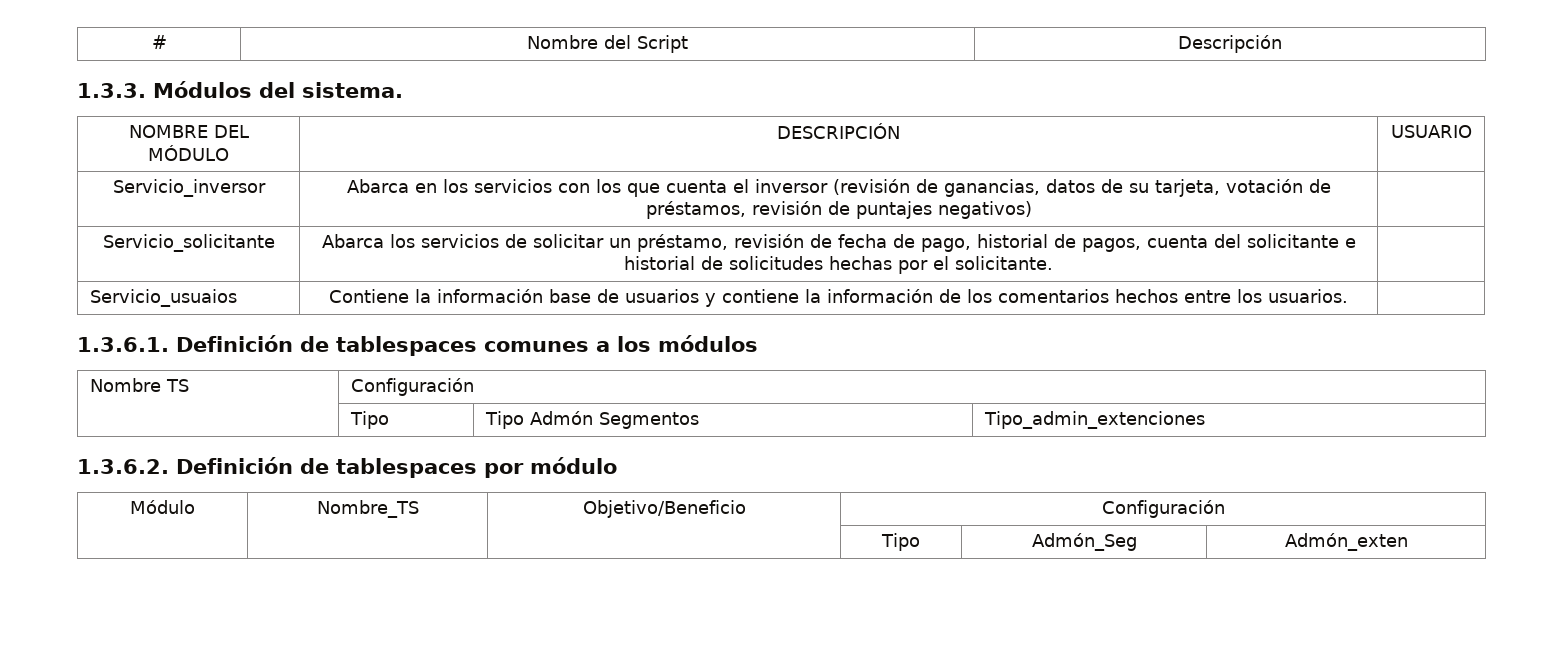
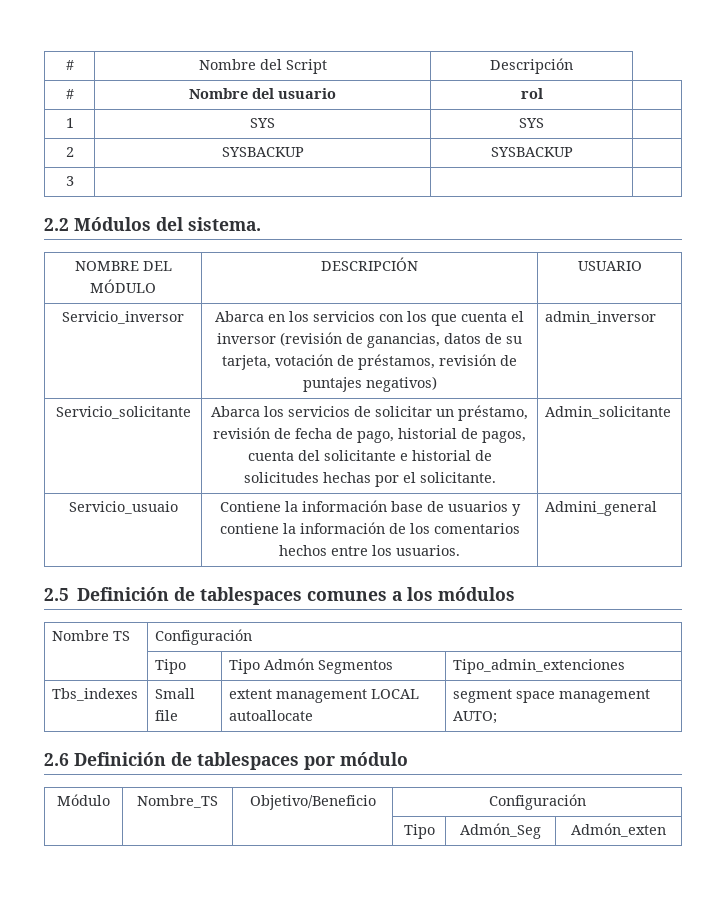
- 1.3.3. Módulos del sistema.
+ # | Nombre del usuario | rol |
+ 1 | SYS | SYS |
+ 2 | SYSBACKUP | SYSBACKUP |
+ 3 | | |
+ 2.2 Módulos del sistema.
- Servicio_inversor | Abarca en los servicios con los que cuenta el inversor (revisión de ganancias, datos de su tarjeta, votación de préstamos, revisión de puntajes negativos) |
+ Servicio_inversor | Abarca en los servicios con los que cuenta el inversor (revisión de ganancias, datos de su tarjeta, votación de préstamos, revisión de puntajes negativos) | admin_inversor
- Servicio_solicitante | Abarca los servicios de solicitar un préstamo, revisión de fecha de pago, historial de pagos, cuenta del solicitante e historial de solicitudes hechas por el solicitante. |
- Servicio_usuaios | Contiene la información base de usuarios y contiene la información de los comentarios hechos entre los usuarios. |
- 1.3.6.1. Definición de tablespaces comunes a los módulos
+ Servicio_solicitante | Abarca los servicios de solicitar un préstamo, revisión de fecha de pago, historial de pagos, cuenta del solicitante e historial de solicitudes hechas por el solicitante. | Admin_solicitante
+ Servicio_usuaio | Contiene la información base de usuarios y contiene la información de los comentarios hechos entre los usuarios. | Admini_general
+ 2.5 Definición de tablespaces comunes a los módulos
- 1.3.6.2. Definición de tablespaces por módulo
+ Tbs_indexes | Small file | extent management LOCAL autoallocate | segment space management AUTO;
+ 2.6 Definición de tablespaces por módulo

